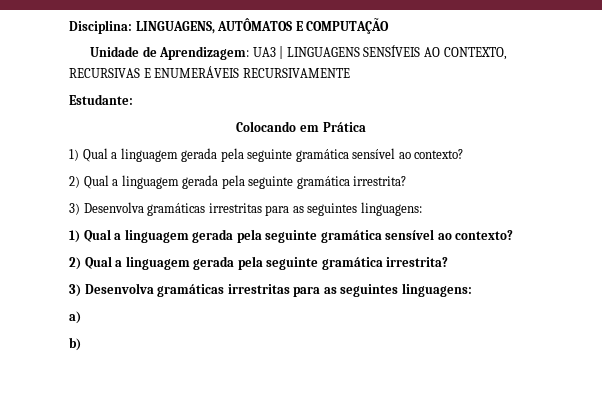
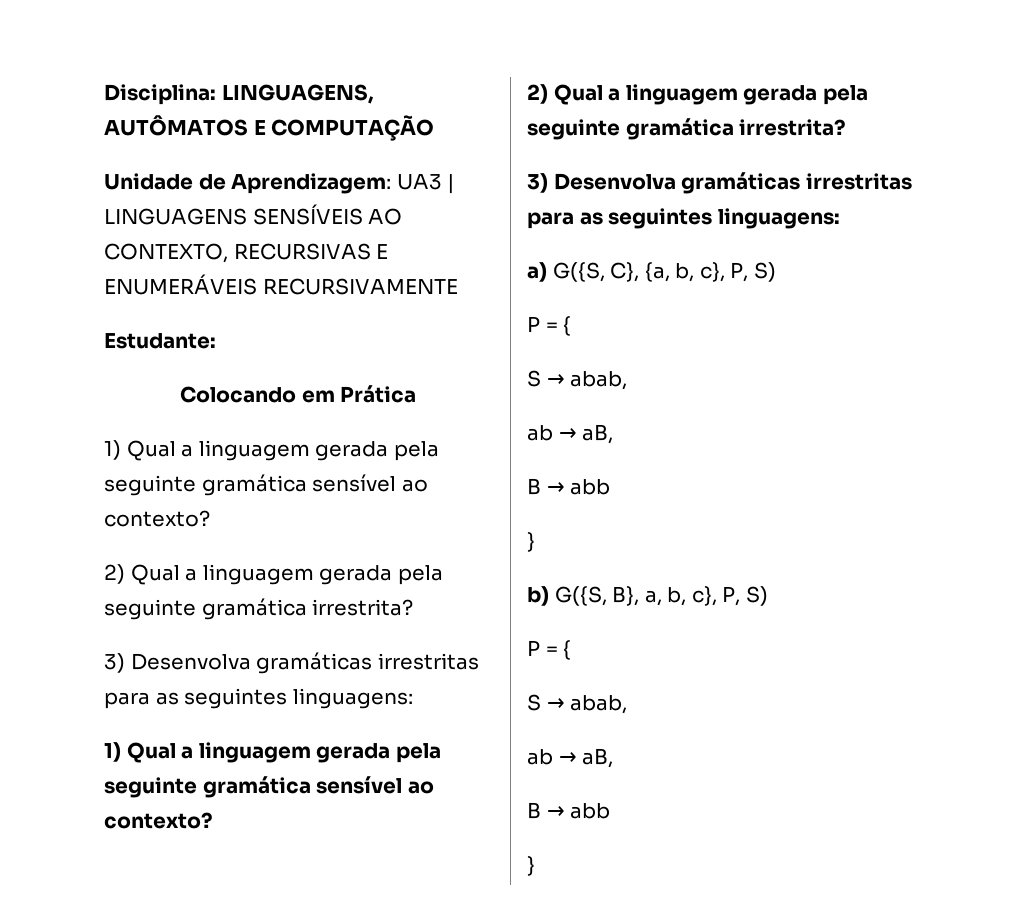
- a)
- b)
+ a) G({S, C}, {a, b, c}, P, S)
+ P = {
+ S → abab,
+ ab → aB,
+ B → abb
+ }
+ b) G({S, B}, a, b, c}, P, S)
+ P = {
+ S → abab,
+ ab → aB,
+ B → abb
+ }

